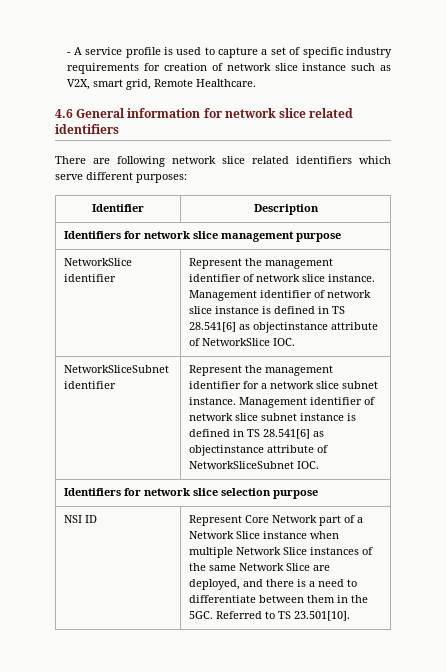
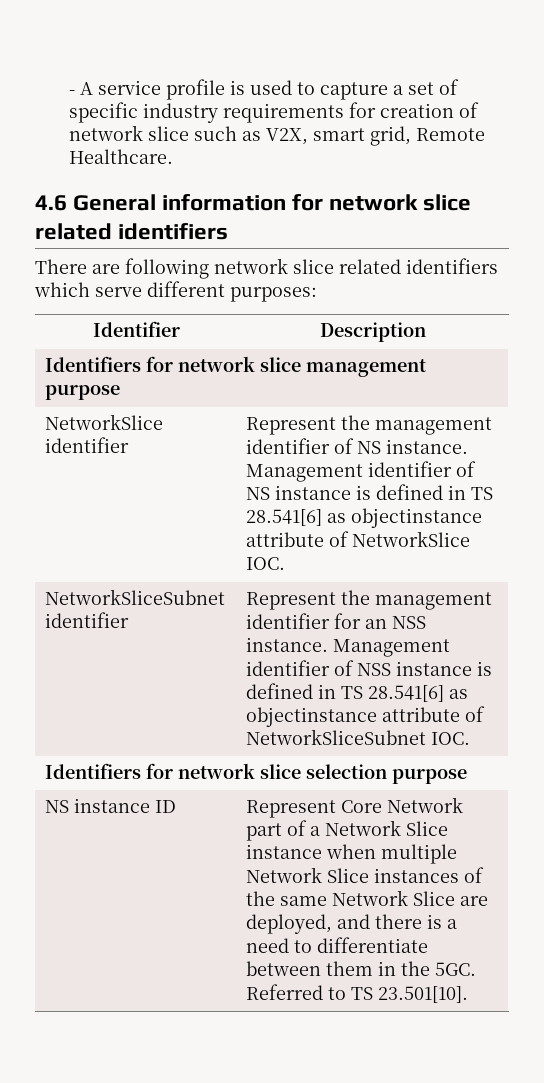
- - A service profile is used to capture a set of specific industry requirements for creation of network slice instance such as V2X, smart grid, Remote Healthcare.
+ - A service profile is used to capture a set of specific industry requirements for creation of network slice such as V2X, smart grid, Remote Healthcare.
- NetworkSlice identifier | Represent the management identifier of network slice instance. Management identifier of network slice instance is defined in TS 28.541[6] as objectinstance attribute of NetworkSlice IOC.
+ NetworkSlice identifier | Represent the management identifier of NS instance. Management identifier of NS instance is defined in TS 28.541[6] as objectinstance attribute of NetworkSlice IOC.
- NetworkSliceSubnet identifier | Represent the management identifier for a network slice subnet instance. Management identifier of network slice subnet instance is defined in TS 28.541[6] as objectinstance attribute of NetworkSliceSubnet IOC.
+ NetworkSliceSubnet identifier | Represent the management identifier for an NSS instance. Management identifier of NSS instance is defined in TS 28.541[6] as objectinstance attribute of NetworkSliceSubnet IOC.
- NSI ID | Represent Core Network part of a Network Slice instance when multiple Network Slice instances of the same Network Slice are deployed, and there is a need to differentiate between them in the 5GC. Referred to TS 23.501[10].
+ NS instance ID | Represent Core Network part of a Network Slice instance when multiple Network Slice instances of the same Network Slice are deployed, and there is a need to differentiate between them in the 5GC. Referred to TS 23.501[10].

